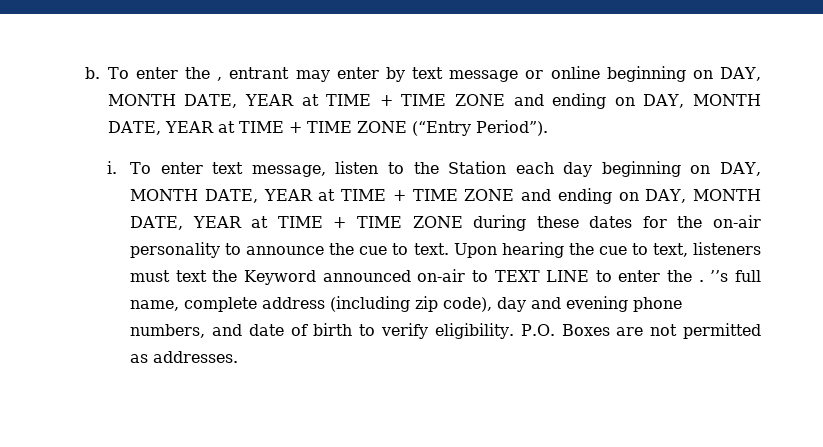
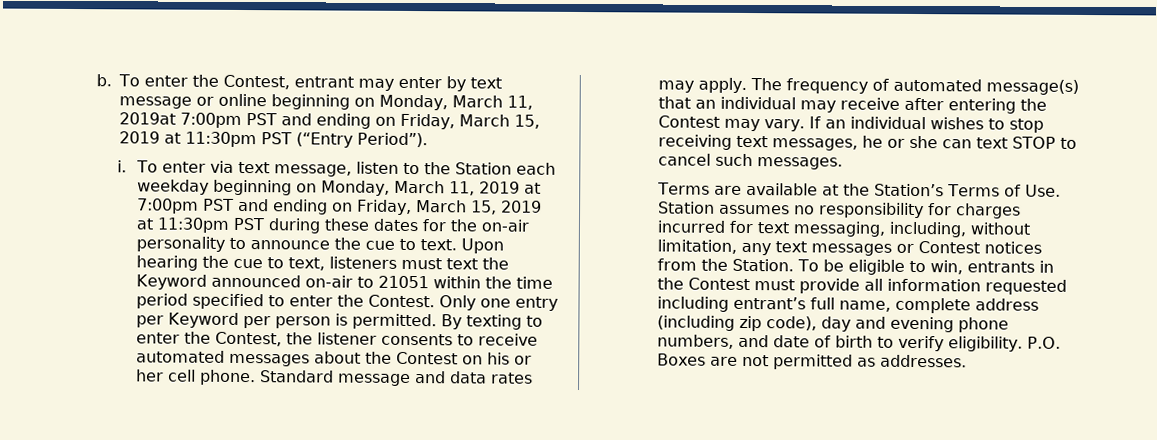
- To enter the , entrant may enter by text message or online beginning on DAY, MONTH DATE, YEAR at TIME + TIME ZONE and ending on DAY, MONTH DATE, YEAR at TIME + TIME ZONE (“Entry Period”).
+ To enter the Contest, entrant may enter by text message or online beginning on Monday, March 11, 2019at 7:00pm PST and ending on Friday, March 15, 2019 at 11:30pm PST (“Entry Period”).
- To enter text message, listen to the Station each day beginning on DAY, MONTH DATE, YEAR at TIME + TIME ZONE and ending on DAY, MONTH DATE, YEAR at TIME + TIME ZONE during these dates for the on-air personality to announce the cue to text.
+ To enter via text message, listen to the Station each weekday beginning on Monday, March 11, 2019 at 7:00pm PST and ending on Friday, March 15, 2019 at 11:30pm PST during these dates for the on-air personality to announce the cue to text.
- Upon hearing the cue to text, listeners must text the Keyword announced on-air to TEXT LINE to enter the . ’’s full name, complete address (including zip code), day and evening phone numbers, and date of birth to verify eligibility.
+ Upon hearing the cue to text, listeners must text the Keyword announced on-air to 21051 within the time period specified to enter the Contest. Only one entry per Keyword per person is permitted. By texting to enter the Contest, the listener consents to receive automated messages about the Contest on his or her cell phone. Standard message and data rates may apply. The frequency of automated message(s) that an individual may receive after entering the Contest may vary. If an individual wishes to stop receiving text messages, he or she can text STOP to cancel such messages.
+ Terms are available at the Station’s Terms of Use. Station assumes no responsibility for charges incurred for text messaging, including, without limitation, any text messages or Contest notices from the Station. To be eligible to win, entrants in the Contest must provide all information requested including entrant’s full name, complete address (including zip code), day and evening phone numbers, and date of birth to verify eligibility.

